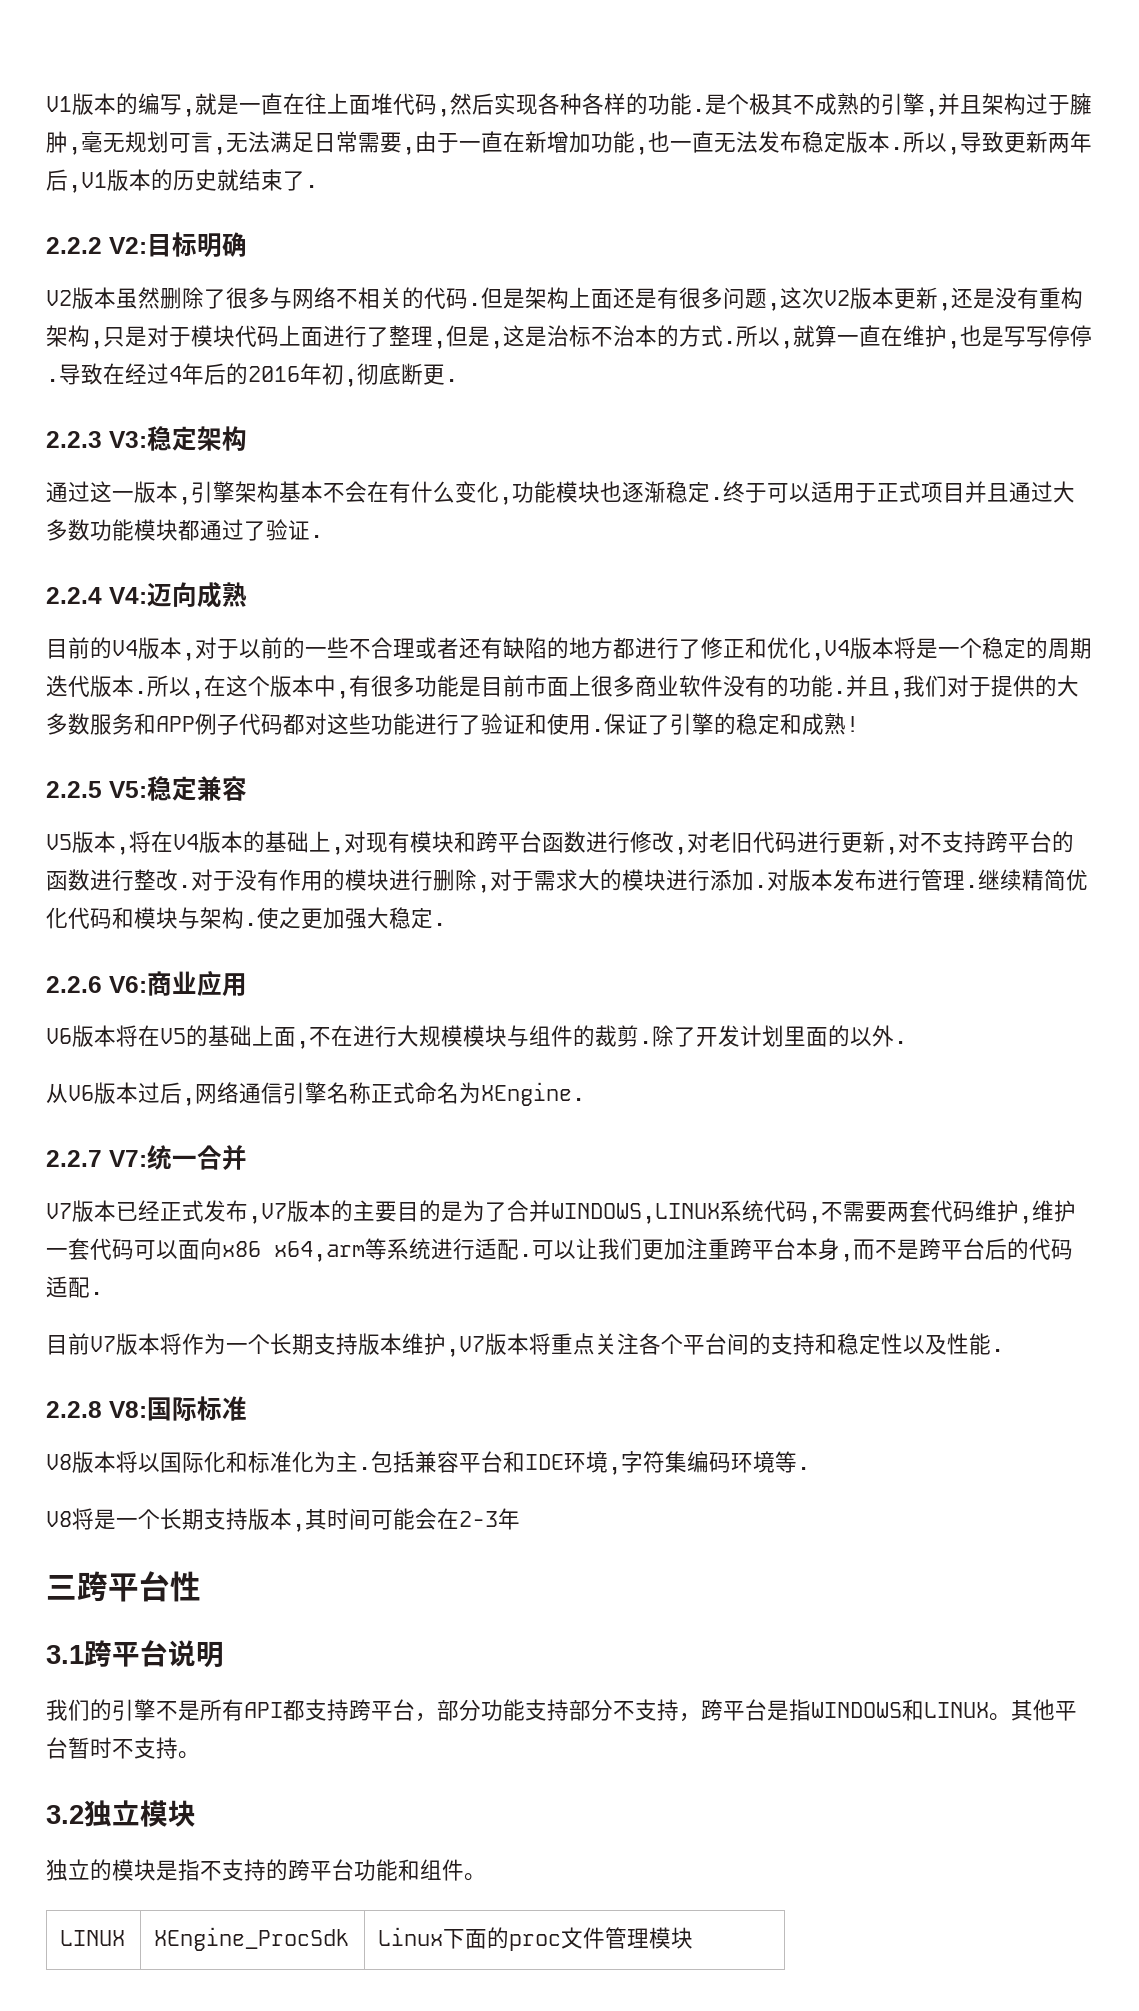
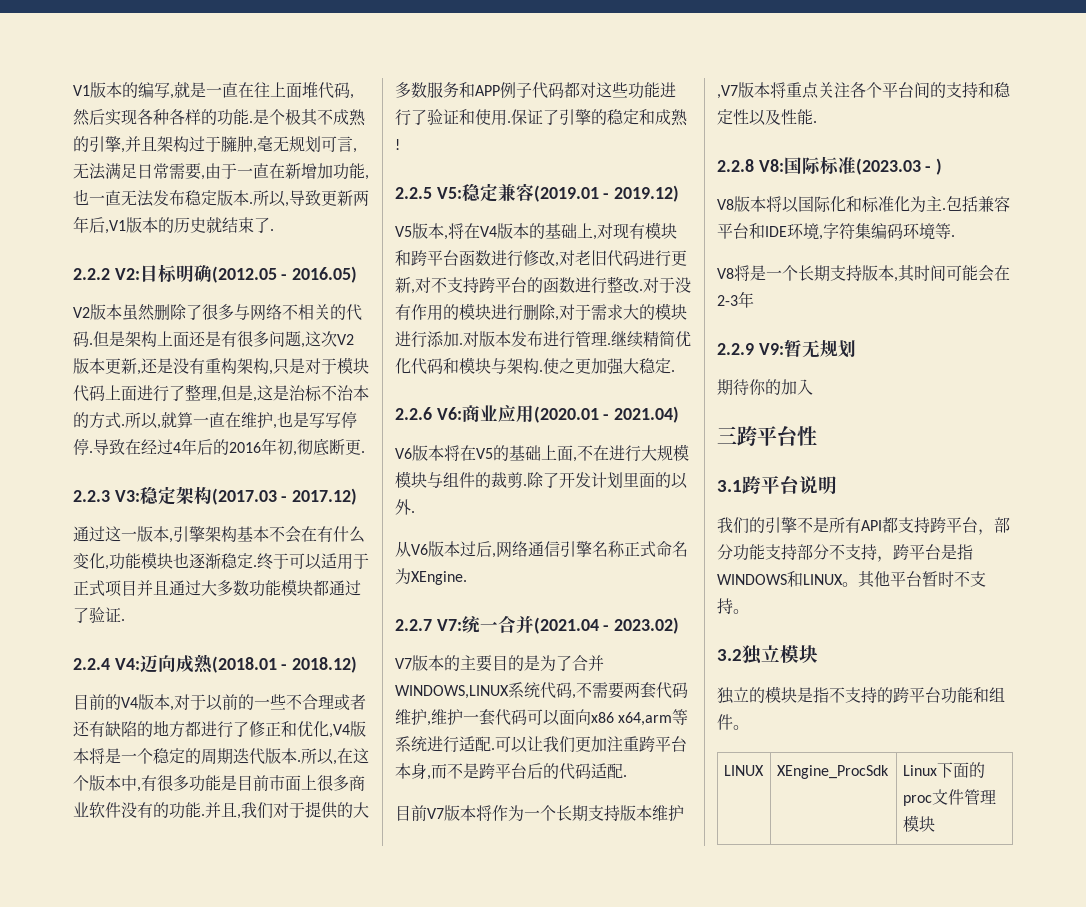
- 2.2.2 V2:目标明确
+ 2.2.2 V2:目标明确(2012.05 - 2016.05)
- 2.2.3 V3:稳定架构
+ 2.2.3 V3:稳定架构(2017.03 - 2017.12)
- 2.2.4 V4:迈向成熟
+ 2.2.4 V4:迈向成熟(2018.01 - 2018.12)
- 2.2.5 V5:稳定兼容
+ 2.2.5 V5:稳定兼容(2019.01 - 2019.12)
- 2.2.6 V6:商业应用
+ 2.2.6 V6:商业应用(2020.01 - 2021.04)
- 2.2.7 V7:统一合并
- V7版本已经正式发布,V7版本的主要目的是为了合并WINDOWS,LINUX系统代码,不需要两套代码维护,维护一套代码可以面向x86 x64,arm等系统进行适配.
+ 2.2.7 V7:统一合并(2021.04 - 2023.02)
+ V7版本的主要目的是为了合并WINDOWS,LINUX系统代码,不需要两套代码维护,维护一套代码可以面向x86 x64,arm等系统进行适配.
- 2.2.8 V8:国际标准
+ 2.2.8 V8:国际标准(2023.03 - )
+ 2.2.9 V9:暂无规划
+ 期待你的加入

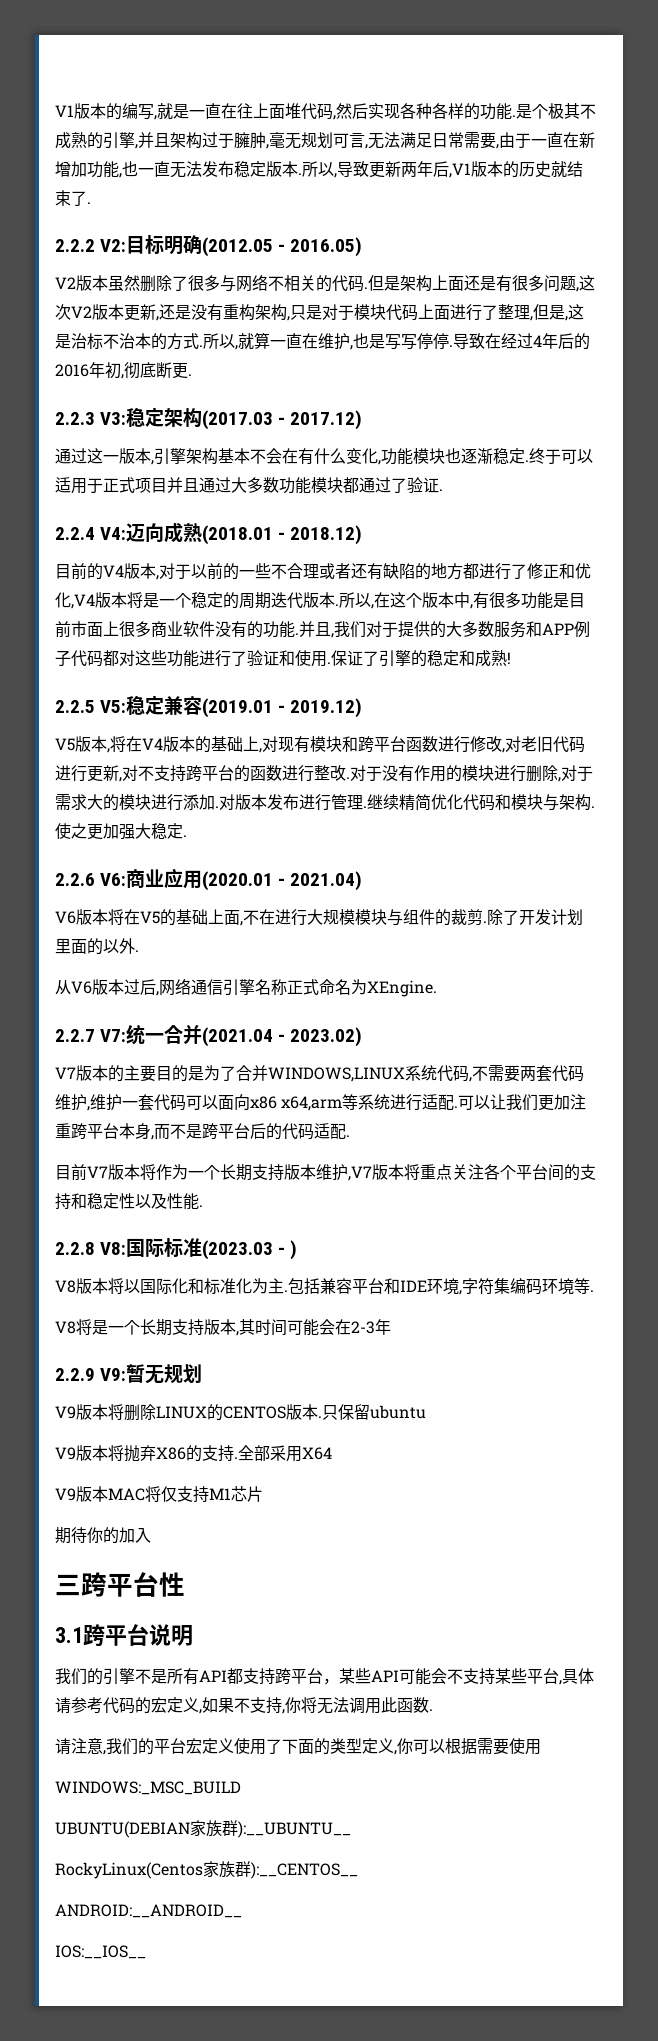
+ V9版本将删除LINUX的CENTOS版本.只保留ubuntu
+ V9版本将抛弃X86的支持.全部采用X64
+ V9版本MAC将仅支持M1芯片
- 我们的引擎不是所有API都支持跨平台，部分功能支持部分不支持，跨平台是指WINDOWS和LINUX。其他平台暂时不支持。
- 3.2独立模块
- 独立的模块是指不支持的跨平台功能和组件。
- LINUX | XEngine_ProcSdk | Linux下面的proc文件管理模块
+ 我们的引擎不是所有API都支持跨平台，某些API可能会不支持某些平台,具体请参考代码的宏定义,如果不支持,你将无法调用此函数.
+ 请注意,我们的平台宏定义使用了下面的类型定义,你可以根据需要使用
+ WINDOWS:_MSC_BUILD
+ UBUNTU(DEBIAN家族群):__UBUNTU__
+ RockyLinux(Centos家族群):__CENTOS__
+ ANDROID:__ANDROID__
+ IOS:__IOS__

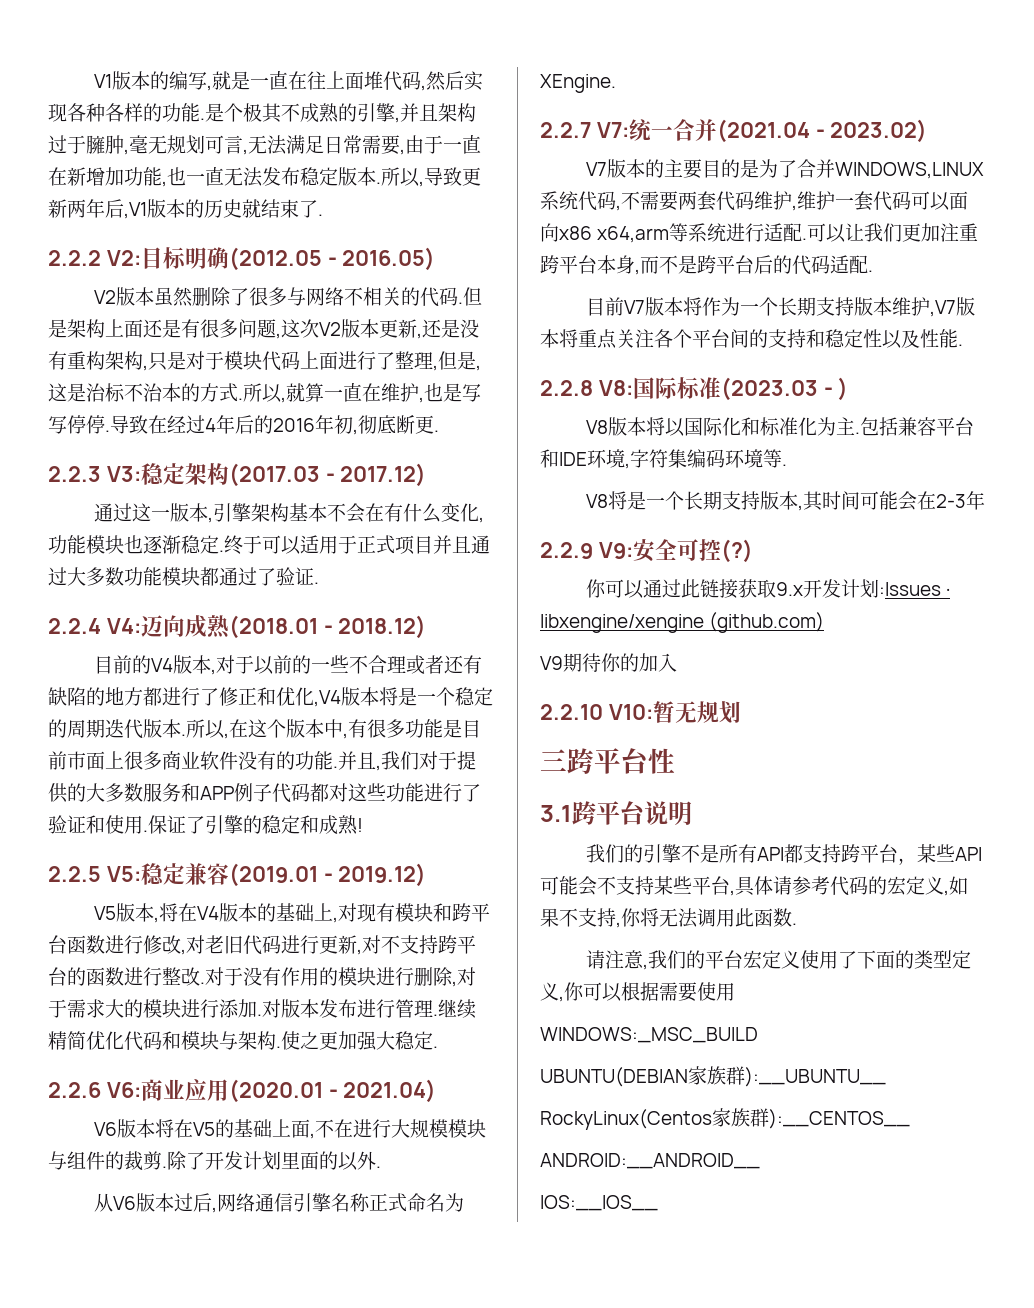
- 2.2.9 V9:暂无规划
- V9版本将删除LINUX的CENTOS版本.只保留ubuntu
- V9版本将抛弃X86的支持.全部采用X64
- V9版本MAC将仅支持M1芯片
- 期待你的加入
+ 2.2.9 V9:安全可控(?)
+ 你可以通过此链接获取9.x开发计划:Issues · libxengine/xengine (github.com)
+ V9期待你的加入
+ 2.2.10 V10:暂无规划

